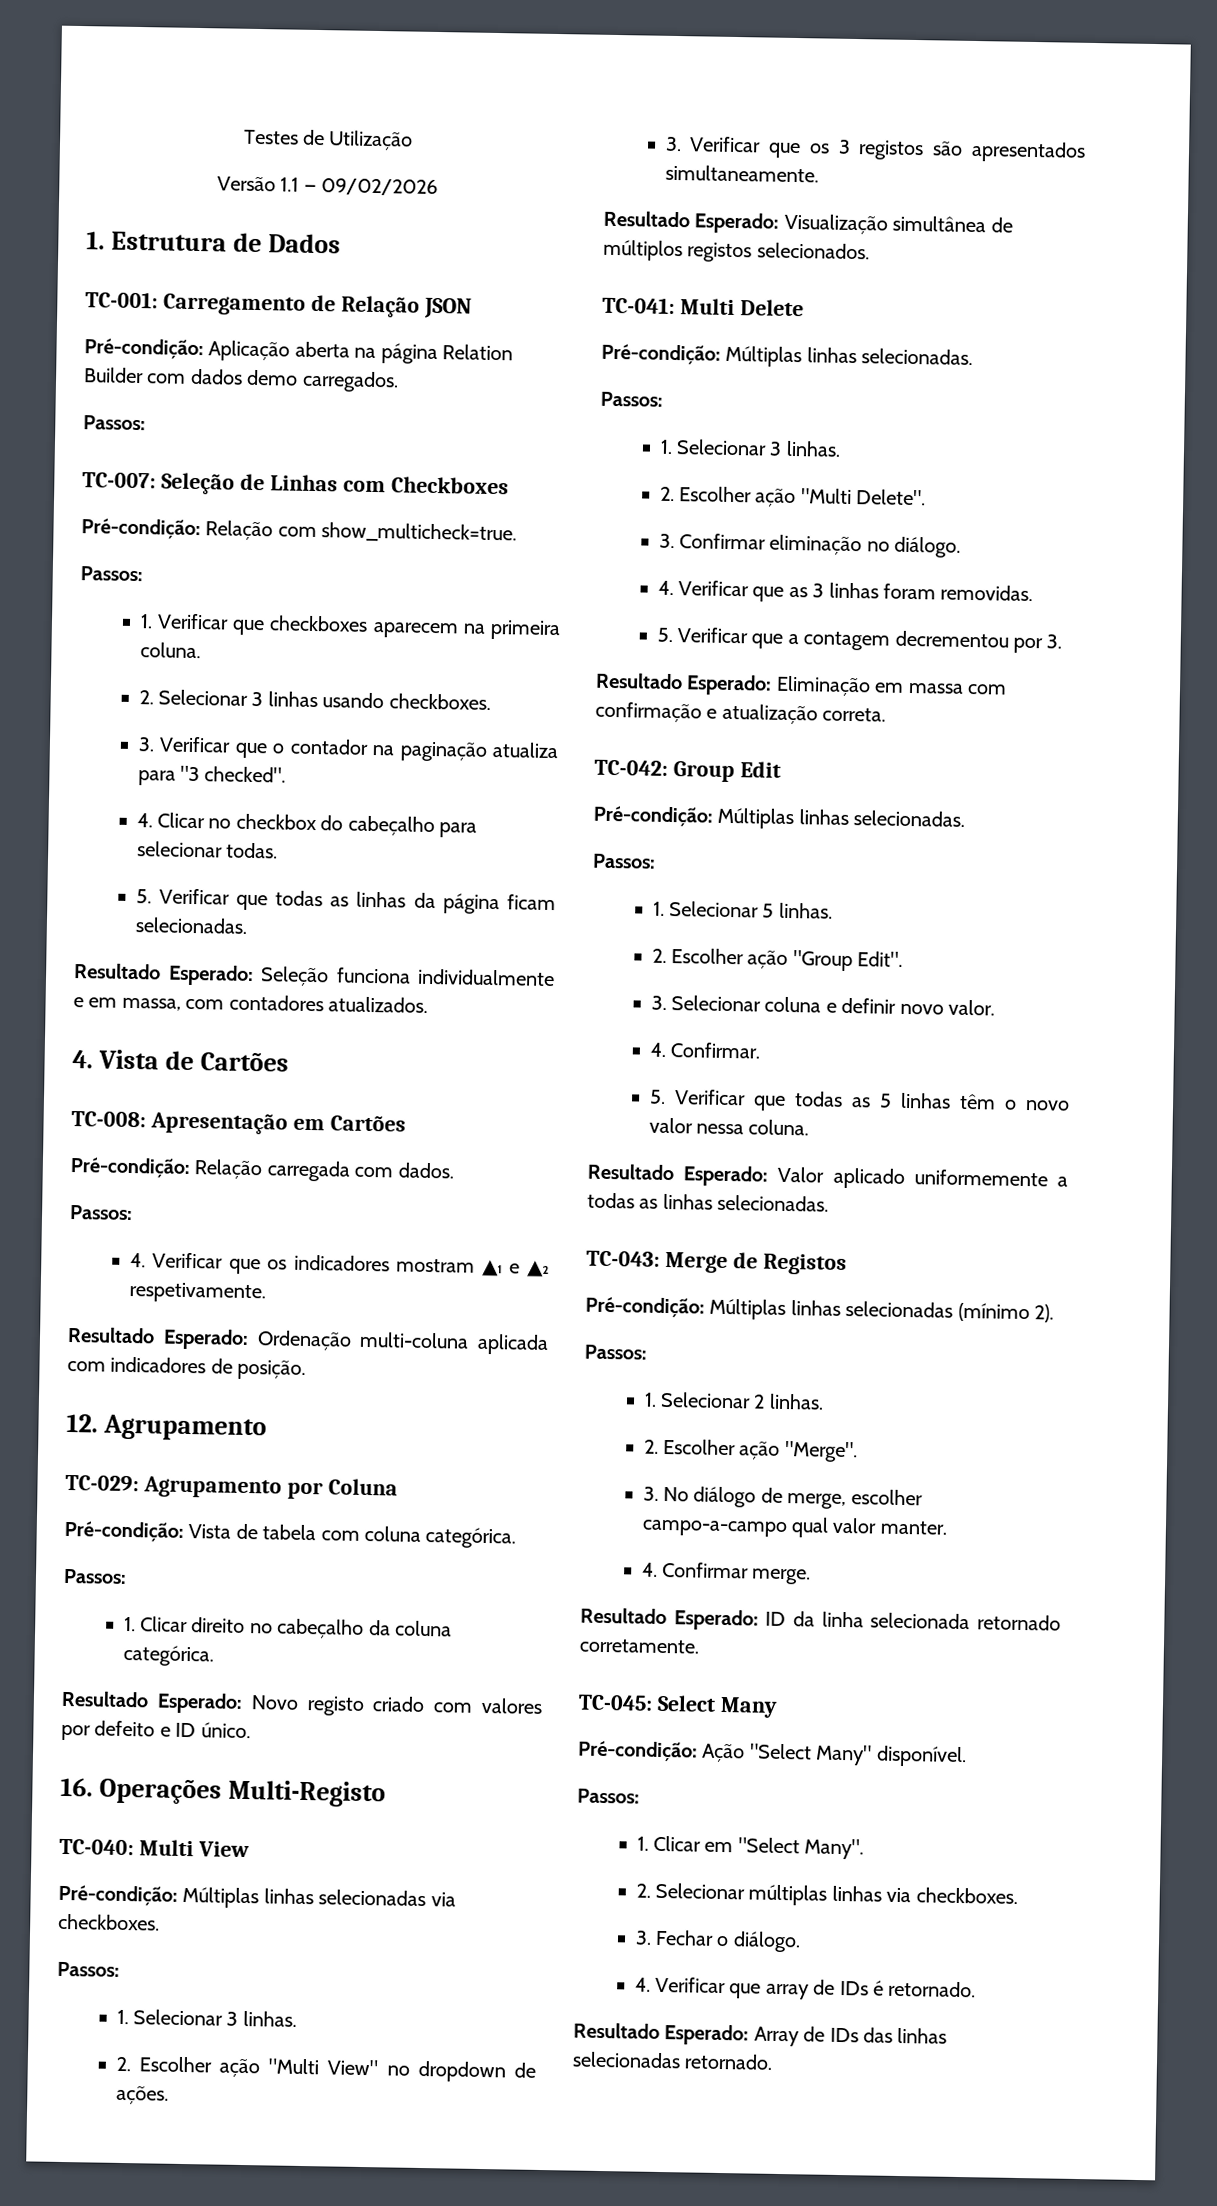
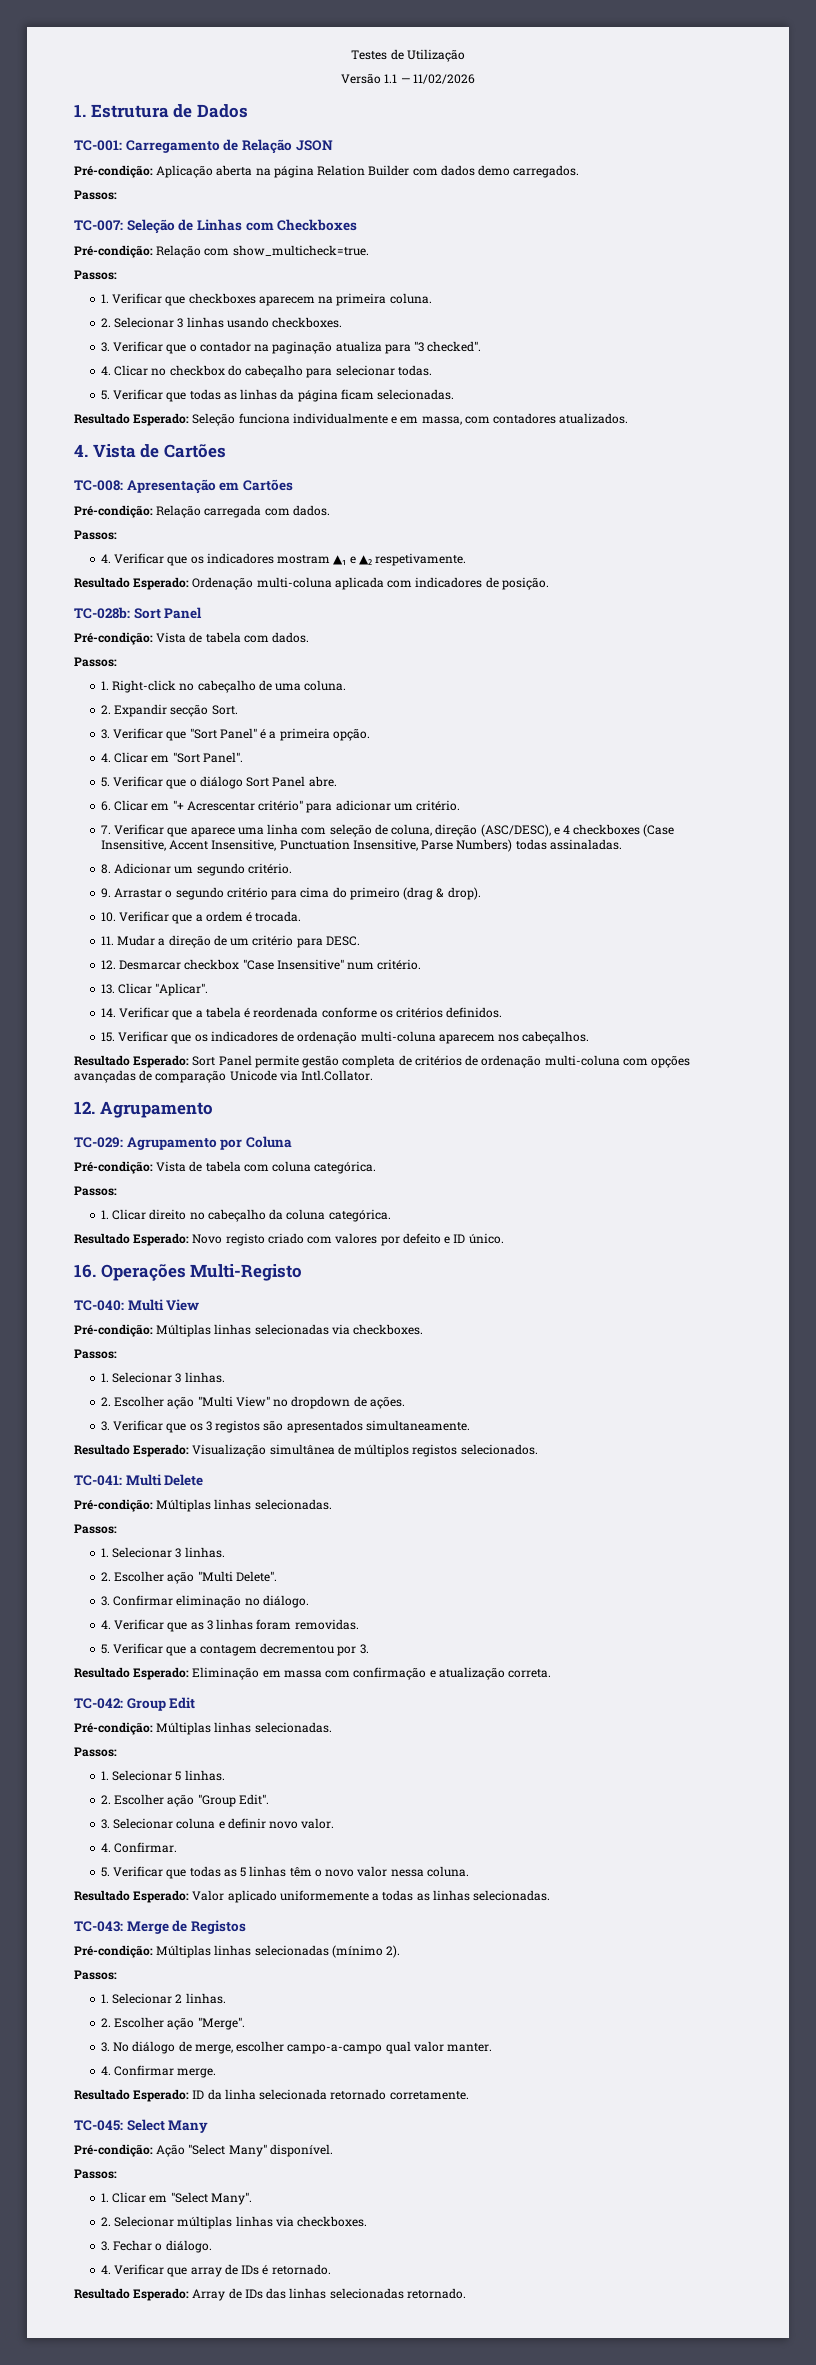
- Versão 1.1 — 09/02/2026
+ Versão 1.1 — 11/02/2026
+ TC-028b: Sort Panel
+ Pré-condição: Vista de tabela com dados.
+ Passos:
+ 1. Right-click no cabeçalho de uma coluna.
+ 2. Expandir secção Sort.
+ 3. Verificar que "Sort Panel" é a primeira opção.
+ 4. Clicar em "Sort Panel".
+ 5. Verificar que o diálogo Sort Panel abre.
+ 6. Clicar em "+ Acrescentar critério" para adicionar um critério.
+ 7. Verificar que aparece uma linha com seleção de coluna, direção (ASC/DESC), e 4 checkboxes (Case Insensitive, Accent Insensitive, Punctuation Insensitive, Parse Numbers) todas assinaladas.
+ 8. Adicionar um segundo critério.
+ 9. Arrastar o segundo critério para cima do primeiro (drag & drop).
+ 10. Verificar que a ordem é trocada.
+ 11. Mudar a direção de um critério para DESC.
+ 12. Desmarcar checkbox "Case Insensitive" num critério.
+ 13. Clicar "Aplicar".
+ 14. Verificar que a tabela é reordenada conforme os critérios definidos.
+ 15. Verificar que os indicadores de ordenação multi-coluna aparecem nos cabeçalhos.
+ Resultado Esperado: Sort Panel permite gestão completa de critérios de ordenação multi-coluna com opções avançadas de comparação Unicode via Intl.Collator.

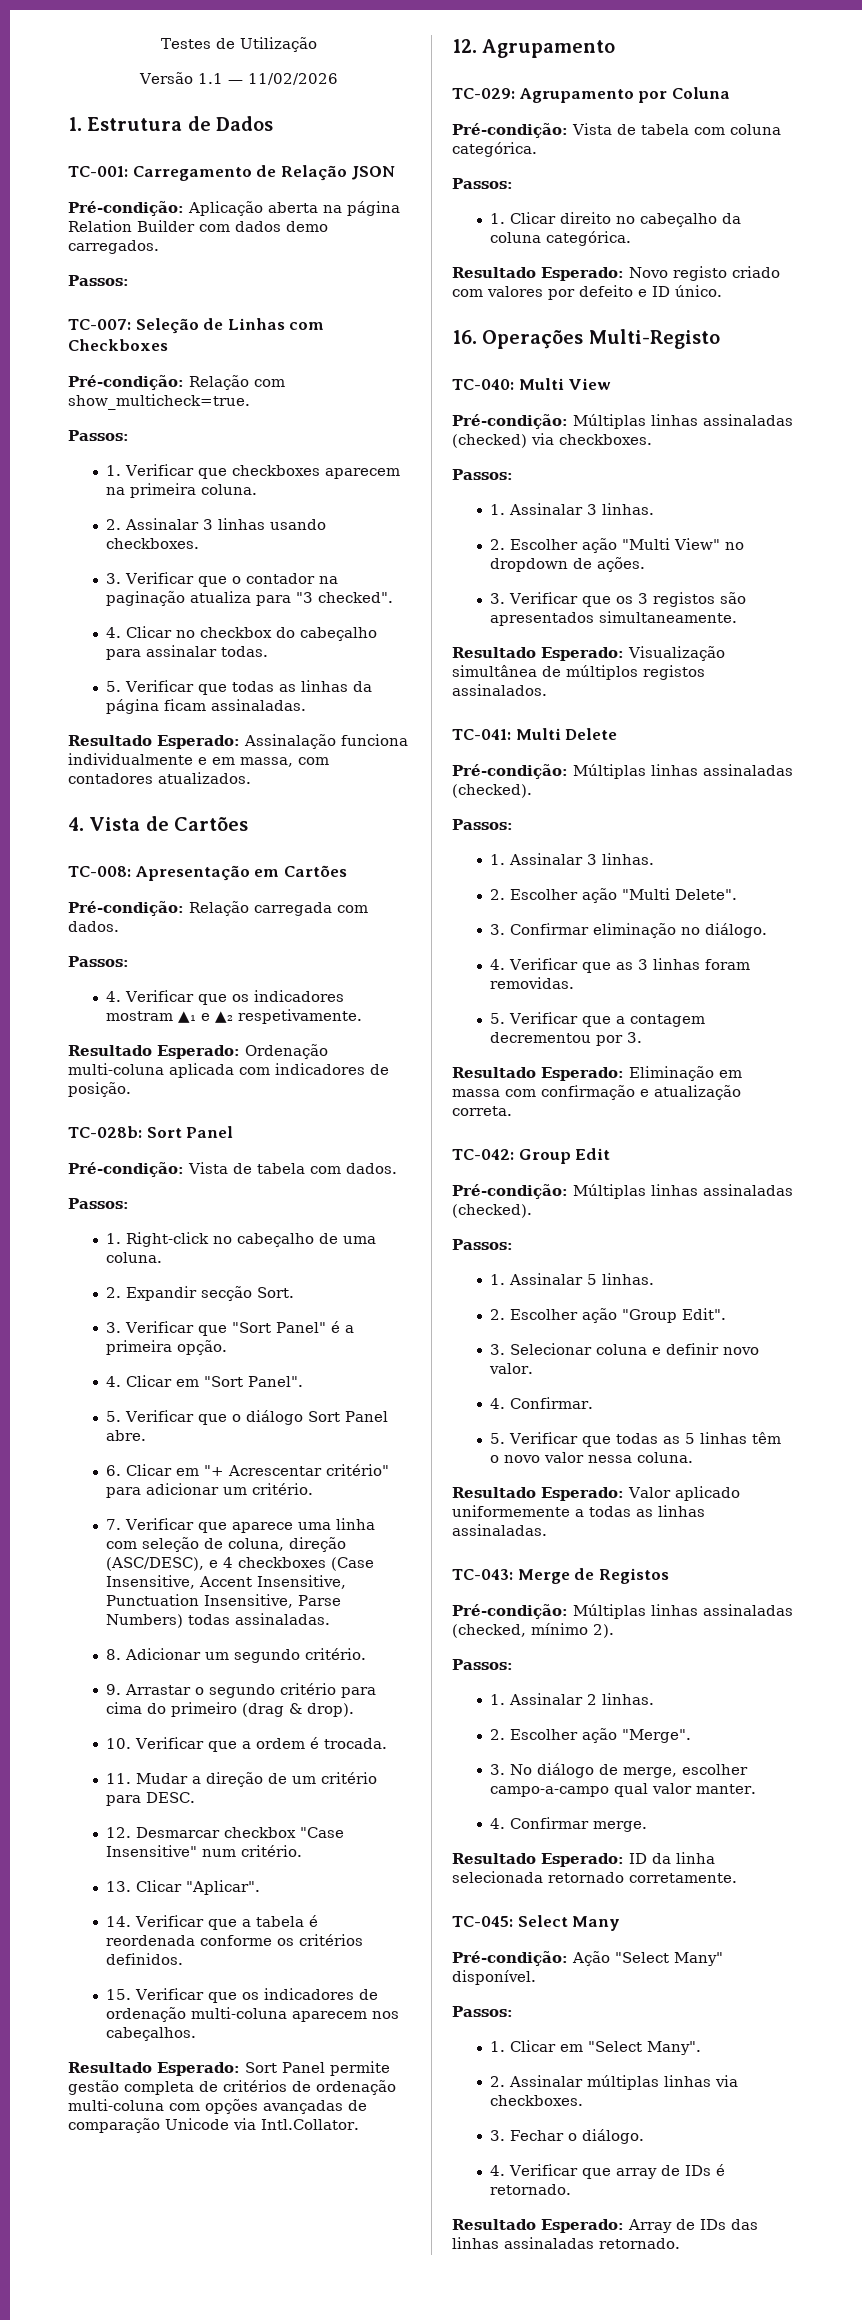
- 2. Selecionar 3 linhas usando checkboxes.
+ 2. Assinalar 3 linhas usando checkboxes.
- 4. Clicar no checkbox do cabeçalho para selecionar todas.
+ 4. Clicar no checkbox do cabeçalho para assinalar todas.
- 5. Verificar que todas as linhas da página ficam selecionadas.
- Resultado Esperado: Seleção funciona individualmente e em massa, com contadores atualizados.
+ 5. Verificar que todas as linhas da página ficam assinaladas.
+ Resultado Esperado: Assinalação funciona individualmente e em massa, com contadores atualizados.
- Pré-condição: Múltiplas linhas selecionadas via checkboxes.
+ Pré-condição: Múltiplas linhas assinaladas (checked) via checkboxes.
  Passos:
- 1. Selecionar 3 linhas.
+ 1. Assinalar 3 linhas.
- Resultado Esperado: Visualização simultânea de múltiplos registos selecionados.
+ Resultado Esperado: Visualização simultânea de múltiplos registos assinalados.
  TC-041: Multi Delete
- Pré-condição: Múltiplas linhas selecionadas.
+ Pré-condição: Múltiplas linhas assinaladas (checked).
  Passos:
- 1. Selecionar 3 linhas.
+ 1. Assinalar 3 linhas.
  TC-042: Group Edit
- Pré-condição: Múltiplas linhas selecionadas.
+ Pré-condição: Múltiplas linhas assinaladas (checked).
  Passos:
- 1. Selecionar 5 linhas.
+ 1. Assinalar 5 linhas.
- Resultado Esperado: Valor aplicado uniformemente a todas as linhas selecionadas.
+ Resultado Esperado: Valor aplicado uniformemente a todas as linhas assinaladas.
- Pré-condição: Múltiplas linhas selecionadas (mínimo 2).
+ Pré-condição: Múltiplas linhas assinaladas (checked, mínimo 2).
- 1. Selecionar 2 linhas.
+ 1. Assinalar 2 linhas.
- 2. Selecionar múltiplas linhas via checkboxes.
+ 2. Assinalar múltiplas linhas via checkboxes.
- Resultado Esperado: Array de IDs das linhas selecionadas retornado.
+ Resultado Esperado: Array de IDs das linhas assinaladas retornado.

